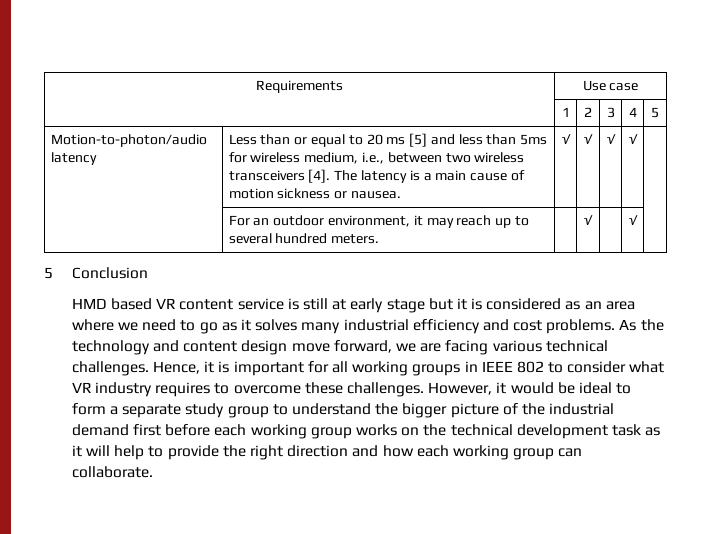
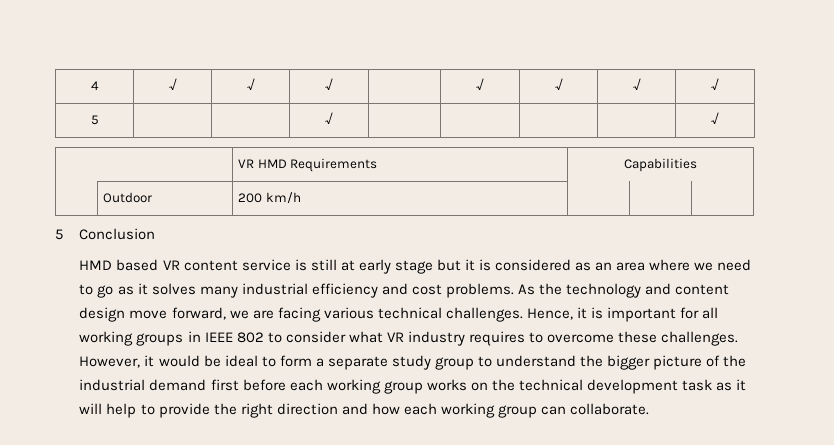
- Requirements | Use case
- | 1 | 2 | 3 | 4 | 5
- Motion-to-photon/audio latency | Less than or equal to 20 ms [5] and less than 5ms for wireless medium, i.e., between two wireless transceivers [4]. The latency is a main cause of motion sickness or nausea. | √ | √ | √ | √ |
- | For an outdoor environment, it may reach up to several hundred meters. | | √ | | √ |
+ 4 | √ | √ | √ | | √ | √ | √ | √
+ 5 | | | √ | | | | | √
+ | VR HMD Requirements | Capabilities
+ | Outdoor | 200 km/h | | |

